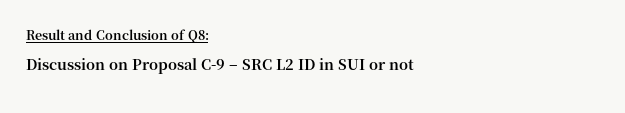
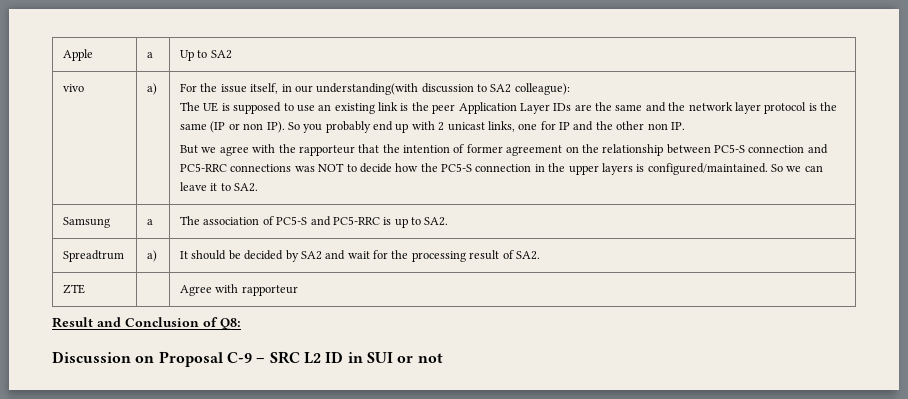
+ Apple | a | Up to SA2
+ vivo | a) | For the issue itself, in our understanding(with discussion to SA2 colleague):
+ The UE is supposed to use an existing link is the peer Application Layer IDs are the same and the network layer protocol is the same (IP or non IP). So you probably end up with 2 unicast links, one for IP and the other non IP.
+ But we agree with the rapporteur that the intention of former agreement on the relationship between PC5-S connection and PC5-RRC connections was NOT to decide how the PC5-S connection in the upper layers is configured/maintained. So we can leave it to SA2.
+ Samsung | a | The association of PC5-S and PC5-RRC is up to SA2.
+ Spreadtrum | a) | It should be decided by SA2 and wait for the processing result of SA2.
+ ZTE | | Agree with rapporteur

